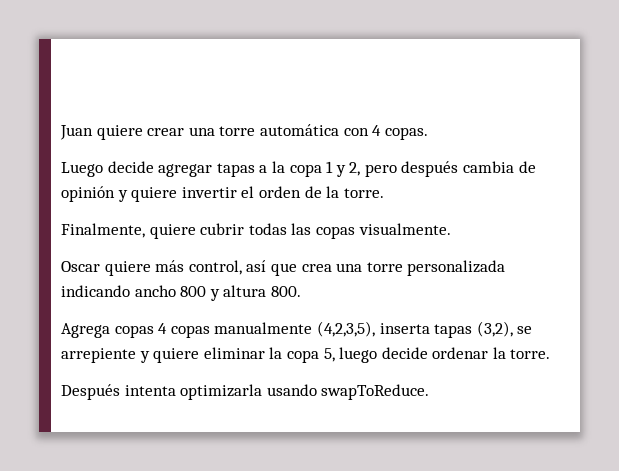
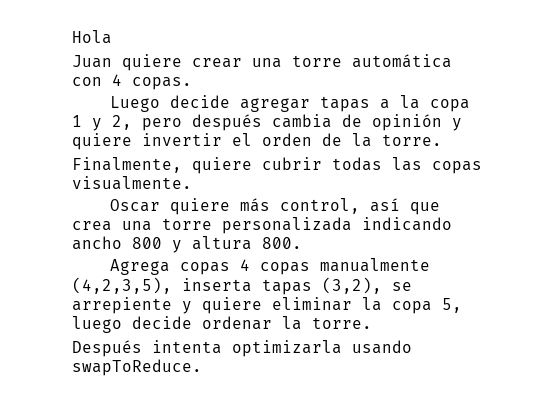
+ Hola

